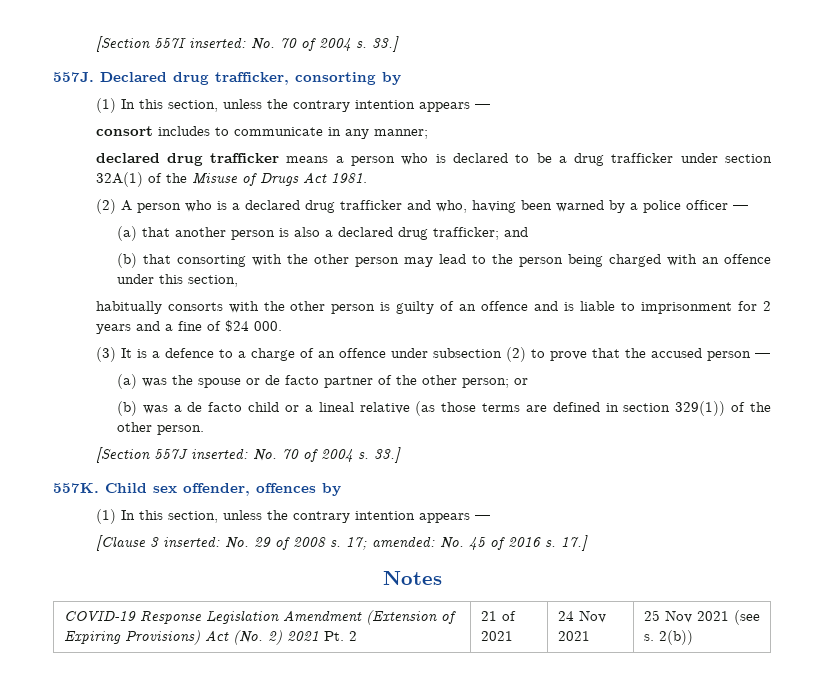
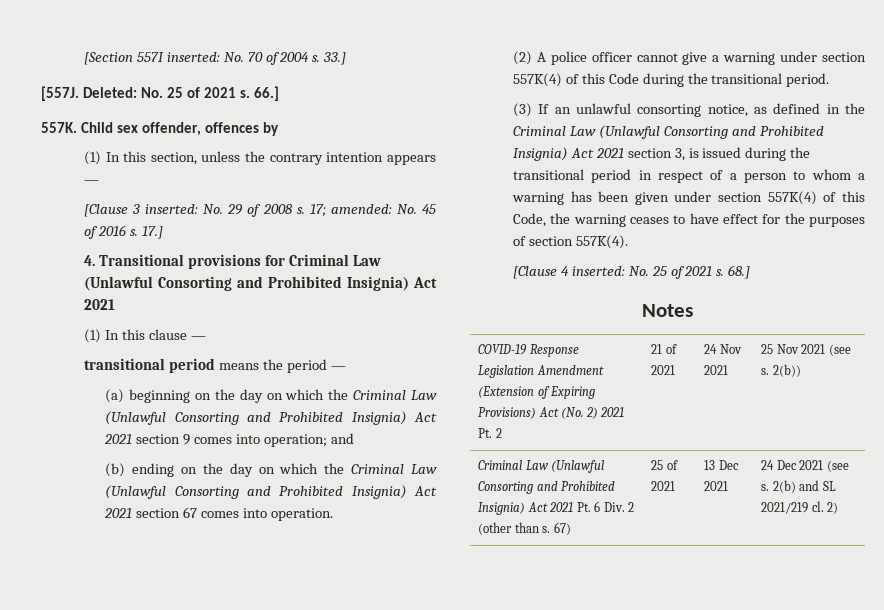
- 557J. Declared drug trafficker, consorting by
- (1) In this section, unless the contrary intention appears —
- consort includes to communicate in any manner;
- declared drug trafficker means a person who is declared to be a drug trafficker under section 32A(1) of the Misuse of Drugs Act 1981.
- (2) A person who is a declared drug trafficker and who, having been warned by a police officer —
- (a) that another person is also a declared drug trafficker; and
- (b) that consorting with the other person may lead to the person being charged with an offence under this section,
- habitually consorts with the other person is guilty of an offence and is liable to imprisonment for 2 years and a fine of $24 000.
- (3) It is a defence to a charge of an offence under subsection (2) to prove that the accused person —
- (a) was the spouse or de facto partner of the other person; or
- (b) was a de facto child or a lineal relative (as those terms are defined in section 329(1)) of the other person.
- [Section 557J inserted: No. 70 of 2004 s. 33.]
+ [557J. Deleted: No. 25 of 2021 s. 66.]
+ 4. Transitional provisions for Criminal Law (Unlawful Consorting and Prohibited Insignia) Act 2021
+ (1) In this clause —
+ transitional period means the period —
+ (a) beginning on the day on which the Criminal Law (Unlawful Consorting and Prohibited Insignia) Act 2021 section 9 comes into operation; and
+ (b) ending on the day on which the Criminal Law (Unlawful Consorting and Prohibited Insignia) Act 2021 section 67 comes into operation.
+ (2) A police officer cannot give a warning under section 557K(4) of this Code during the transitional period.
+ (3) If an unlawful consorting notice, as defined in the Criminal Law (Unlawful Consorting and Prohibited Insignia) Act 2021 section 3, is issued during the transitional period in respect of a person to whom a warning has been given under section 557K(4) of this Code, the warning ceases to have effect for the purposes of section 557K(4).
+ [Clause 4 inserted: No. 25 of 2021 s. 68.]
+ Criminal Law (Unlawful Consorting and Prohibited Insignia) Act 2021 Pt. 6 Div. 2 (other than s. 67) | 25 of 2021 | 13 Dec 2021 | 24 Dec 2021 (see s. 2(b) and SL 2021/219 cl. 2)

